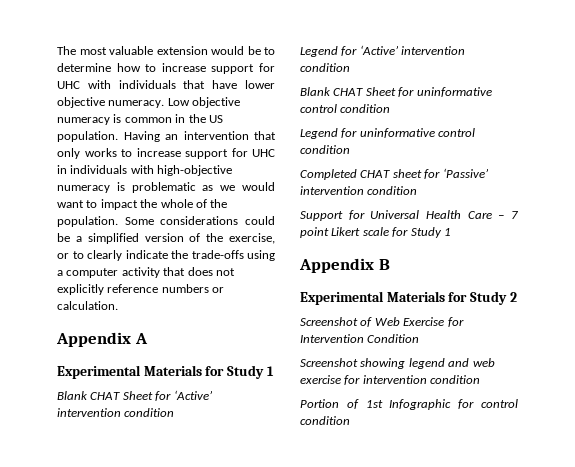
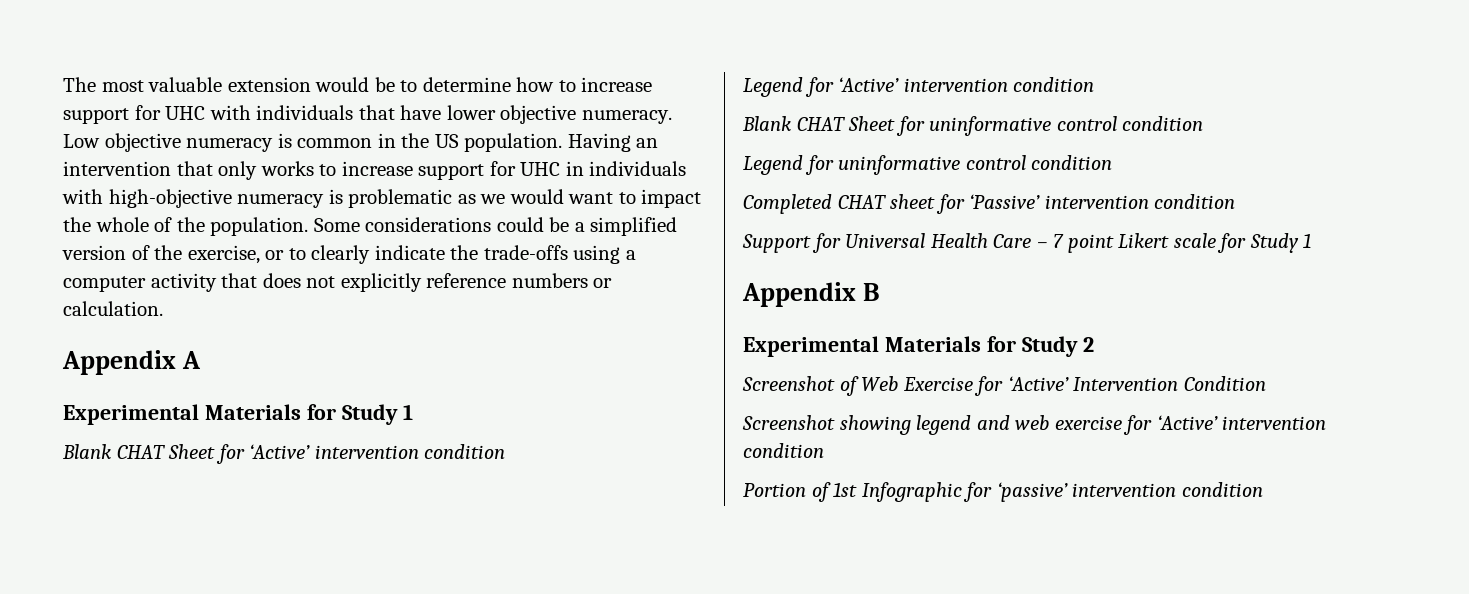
- Screenshot of Web Exercise for Intervention Condition
+ Screenshot of Web Exercise for ‘Active’ Intervention Condition
- Screenshot showing legend and web exercise for intervention condition
+ Screenshot showing legend and web exercise for ‘Active’ intervention condition
- Portion of 1st Infographic for control condition
+ Portion of 1st Infographic for ‘passive’ intervention condition

